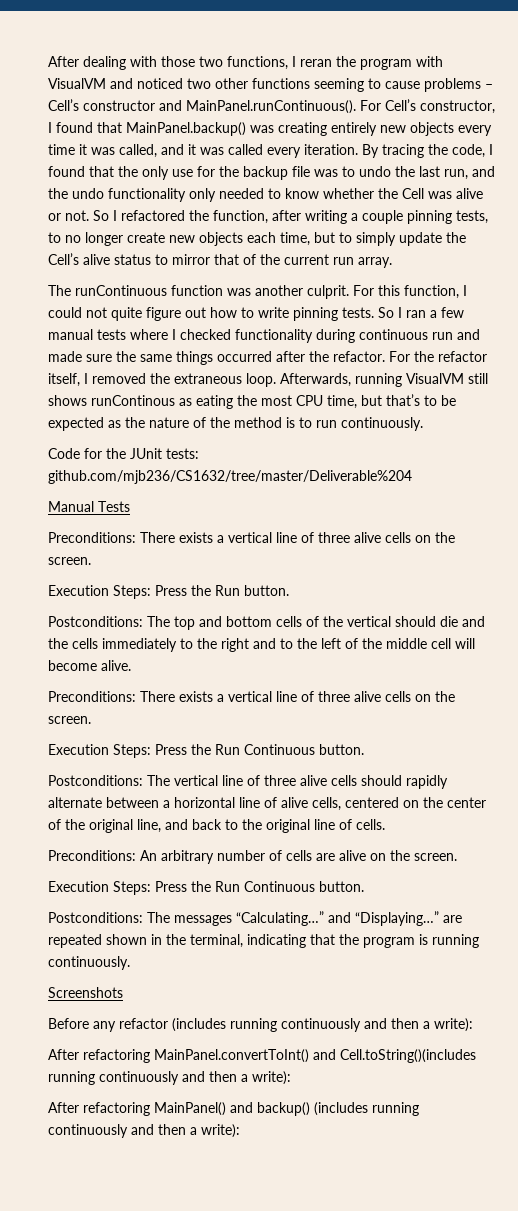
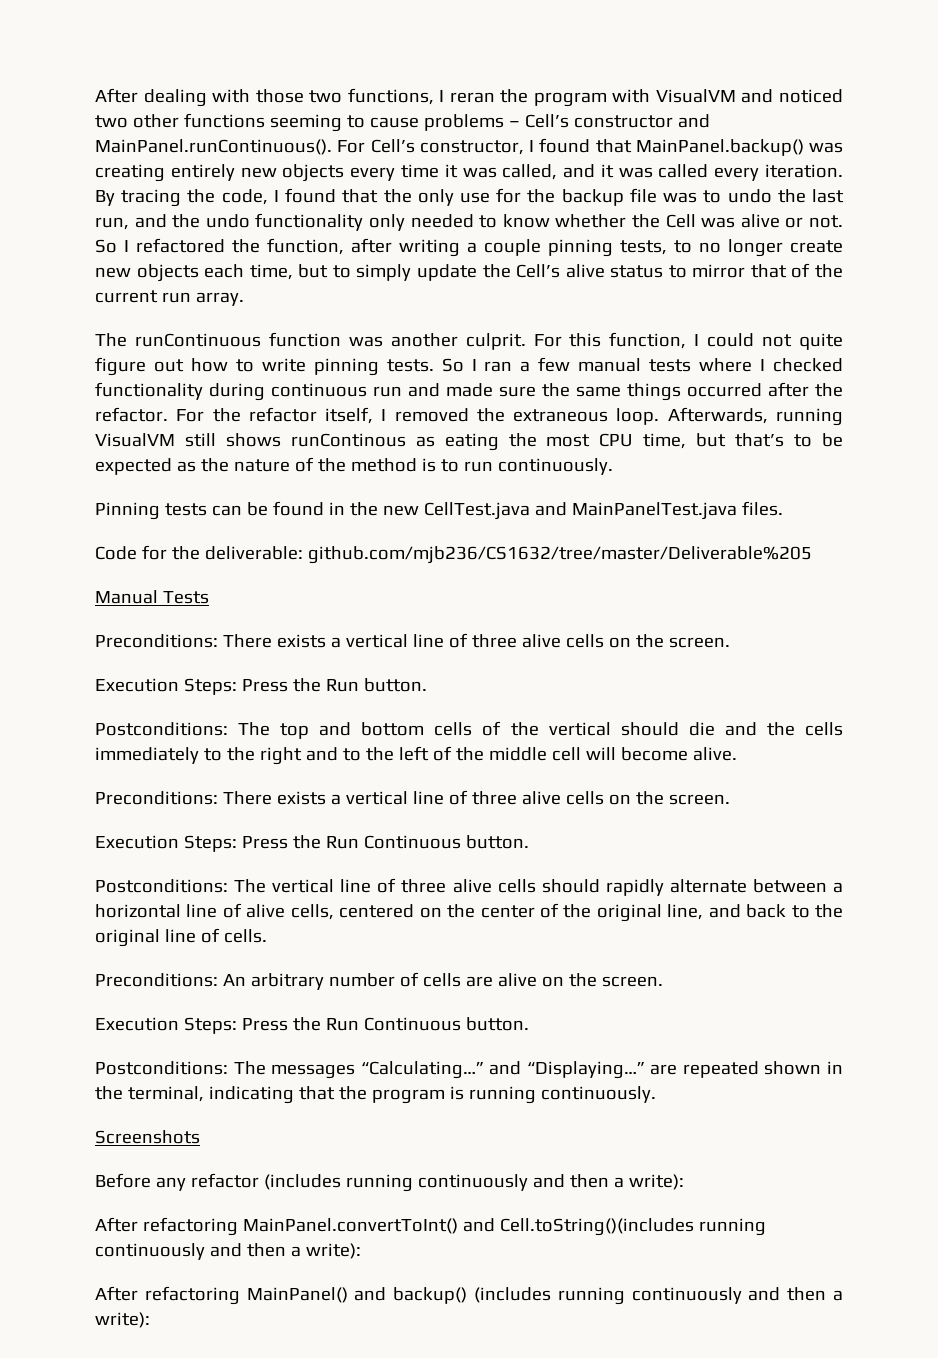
+ Pinning tests can be found in the new CellTest.java and MainPanelTest.java files.
- Code for the JUnit tests: github.com/mjb236/CS1632/tree/master/Deliverable%204
+ Code for the deliverable: github.com/mjb236/CS1632/tree/master/Deliverable%205

